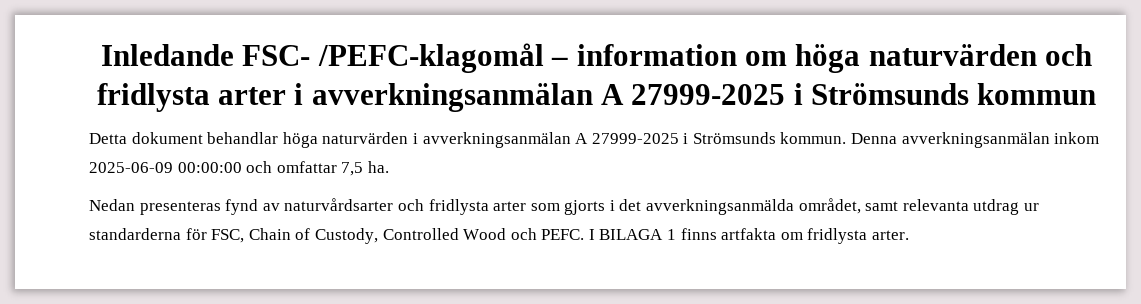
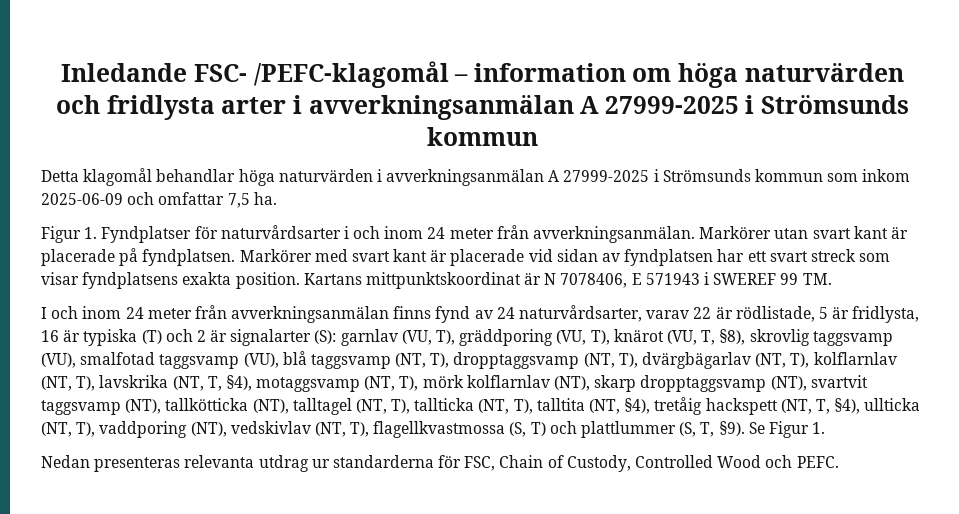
- Detta dokument behandlar höga naturvärden i avverkningsanmälan A 27999-2025 i Strömsunds kommun. Denna avverkningsanmälan inkom 2025-06-09 00:00:00 och omfattar 7,5 ha.
+ Detta klagomål behandlar höga naturvärden i avverkningsanmälan A 27999-2025 i Strömsunds kommun som inkom 2025-06-09 och omfattar 7,5 ha.
- Nedan presenteras fynd av naturvårdsarter och fridlysta arter som gjorts i det avverkningsanmälda området, samt relevanta utdrag ur standarderna för FSC, Chain of Custody, Controlled Wood och PEFC. I BILAGA 1 finns artfakta om fridlysta arter.
+ Figur 1. Fyndplatser för naturvårdsarter i och inom 24 meter från avverkningsanmälan. Markörer utan svart kant är placerade på fyndplatsen. Markörer med svart kant är placerade vid sidan av fyndplatsen har ett svart streck som visar fyndplatsens exakta position. Kartans mittpunktskoordinat är N 7078406, E 571943 i SWEREF 99 TM.
+ I och inom 24 meter från avverkningsanmälan finns fynd av 24 naturvårdsarter, varav 22 är rödlistade, 5 är fridlysta, 16 är typiska (T) och 2 är signalarter (S): garnlav (VU, T), gräddporing (VU, T), knärot (VU, T, §8), skrovlig taggsvamp (VU), smalfotad taggsvamp (VU), blå taggsvamp (NT, T), dropptaggsvamp (NT, T), dvärgbägarlav (NT, T), kolflarnlav (NT, T), lavskrika (NT, T, §4), motaggsvamp (NT, T), mörk kolflarnlav (NT), skarp dropptaggsvamp (NT), svartvit taggsvamp (NT), tallkötticka (NT), talltagel (NT, T), tallticka (NT, T), talltita (NT, §4), tretåig hackspett (NT, T, §4), ullticka (NT, T), vaddporing (NT), vedskivlav (NT, T), flagellkvastmossa (S, T) och plattlummer (S, T, §9). Se Figur 1.
+ Nedan presenteras relevanta utdrag ur standarderna för FSC, Chain of Custody, Controlled Wood och PEFC.

